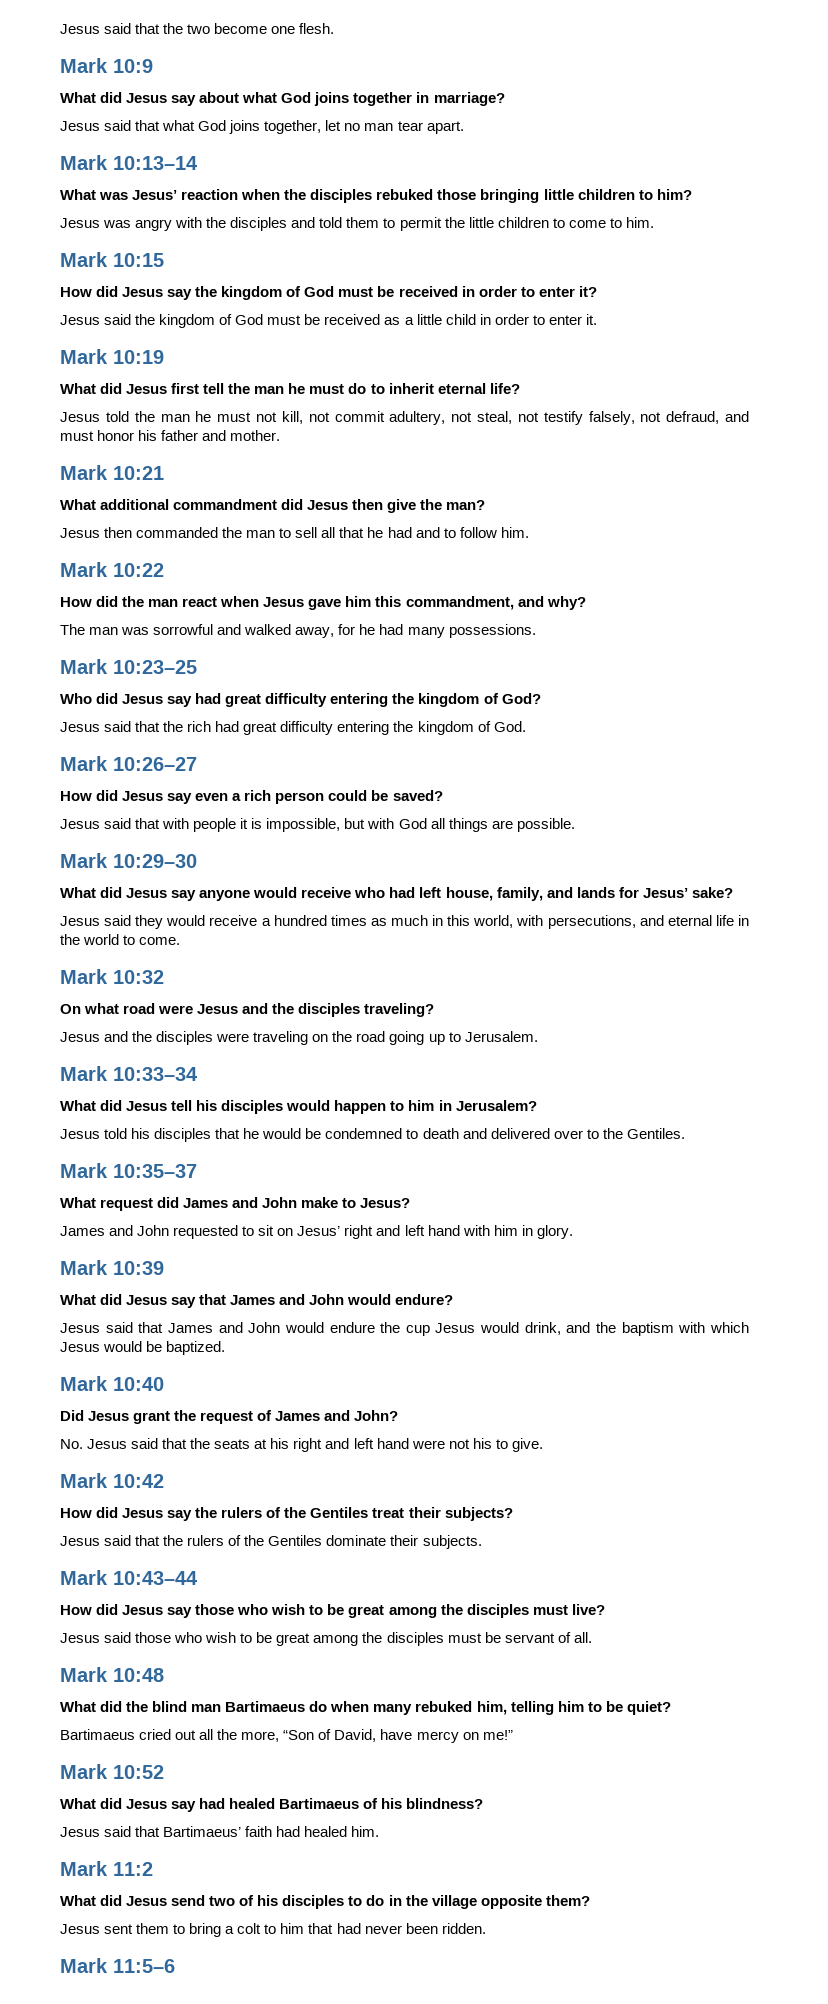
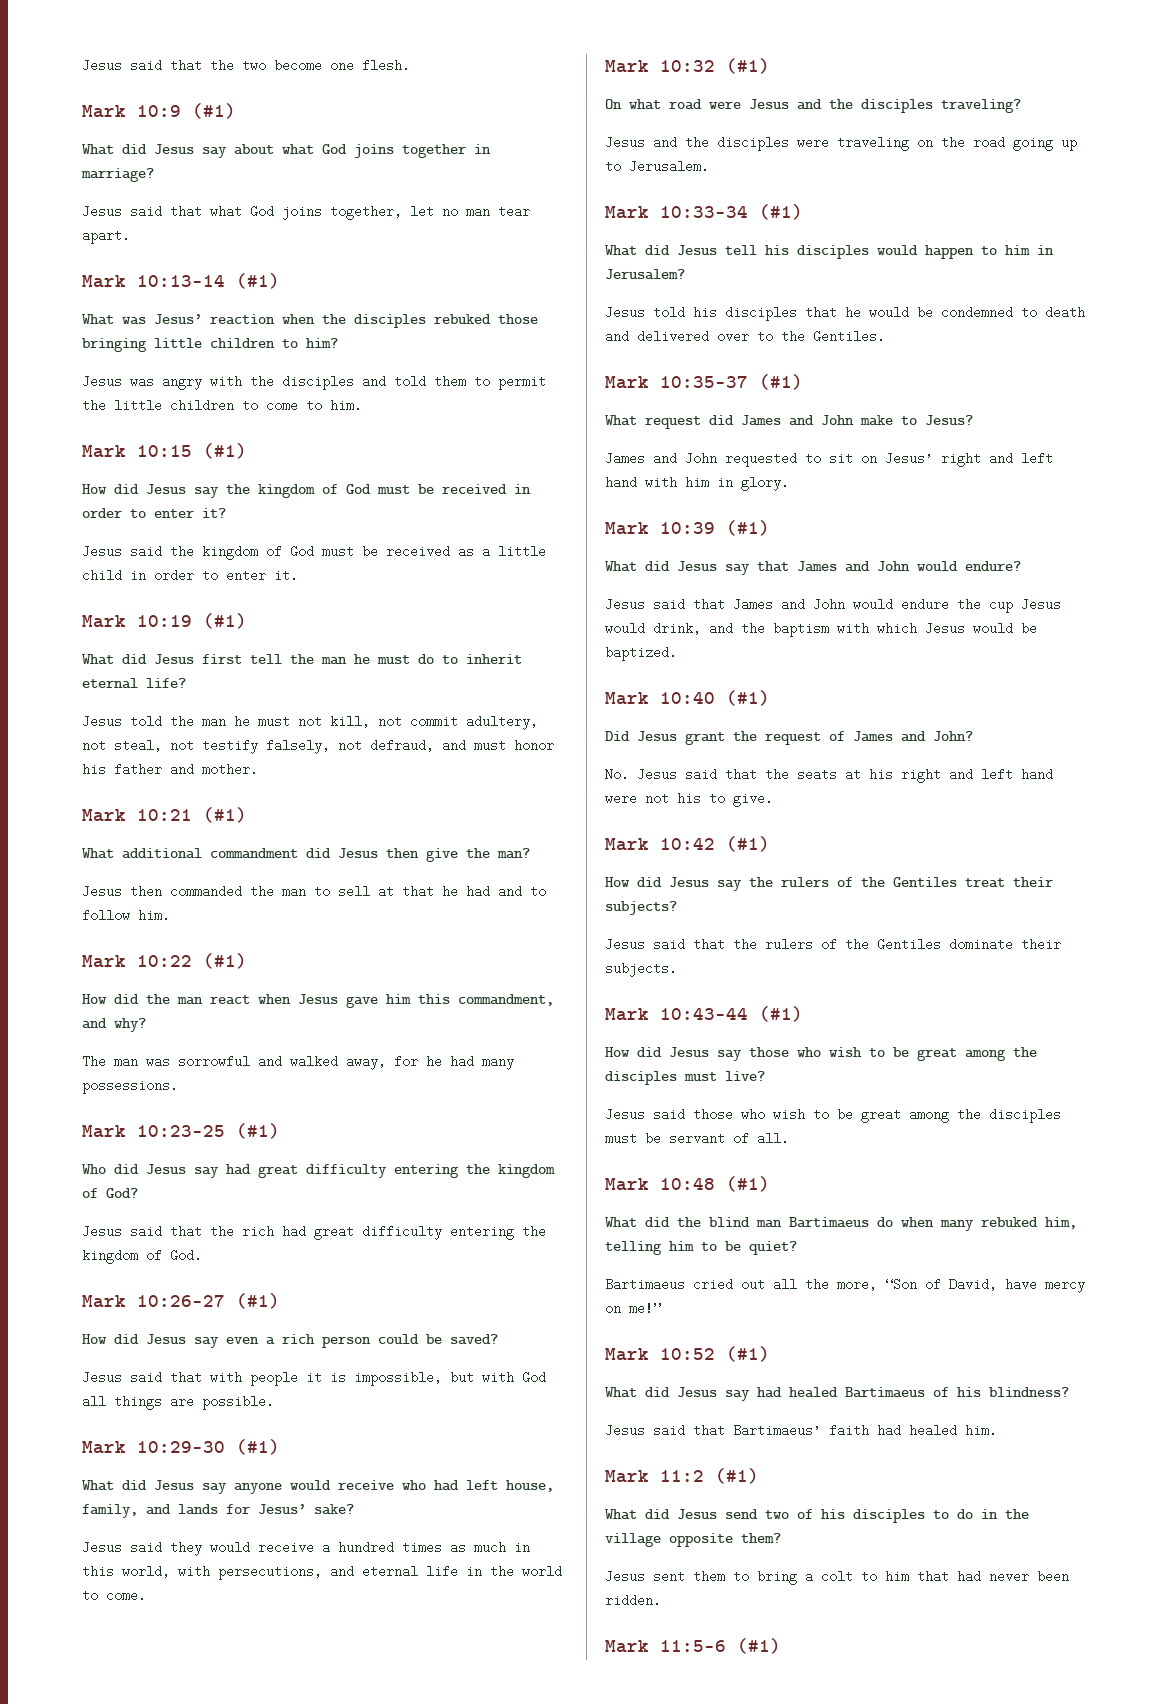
- Mark 10:9
+ Mark 10:9 (#1)
- Mark 10:13–14
+ Mark 10:13–14 (#1)
- Mark 10:15
+ Mark 10:15 (#1)
- Mark 10:19
+ Mark 10:19 (#1)
- Mark 10:21
+ Mark 10:21 (#1)
- Jesus then commanded the man to sell all that he had and to follow him.
+ Jesus then commanded the man to sell at that he had and to follow him.
- Mark 10:22
+ Mark 10:22 (#1)
- Mark 10:23–25
+ Mark 10:23–25 (#1)
- Mark 10:26–27
+ Mark 10:26–27 (#1)
- Mark 10:29–30
+ Mark 10:29–30 (#1)
- Mark 10:32
+ Mark 10:32 (#1)
- Mark 10:33–34
+ Mark 10:33–34 (#1)
- Mark 10:35–37
+ Mark 10:35–37 (#1)
- Mark 10:39
+ Mark 10:39 (#1)
- Mark 10:40
+ Mark 10:40 (#1)
- Mark 10:42
+ Mark 10:42 (#1)
- Mark 10:43–44
+ Mark 10:43–44 (#1)
- Mark 10:48
+ Mark 10:48 (#1)
- Mark 10:52
+ Mark 10:52 (#1)
- Mark 11:2
+ Mark 11:2 (#1)
- Mark 11:5–6
+ Mark 11:5–6 (#1)

